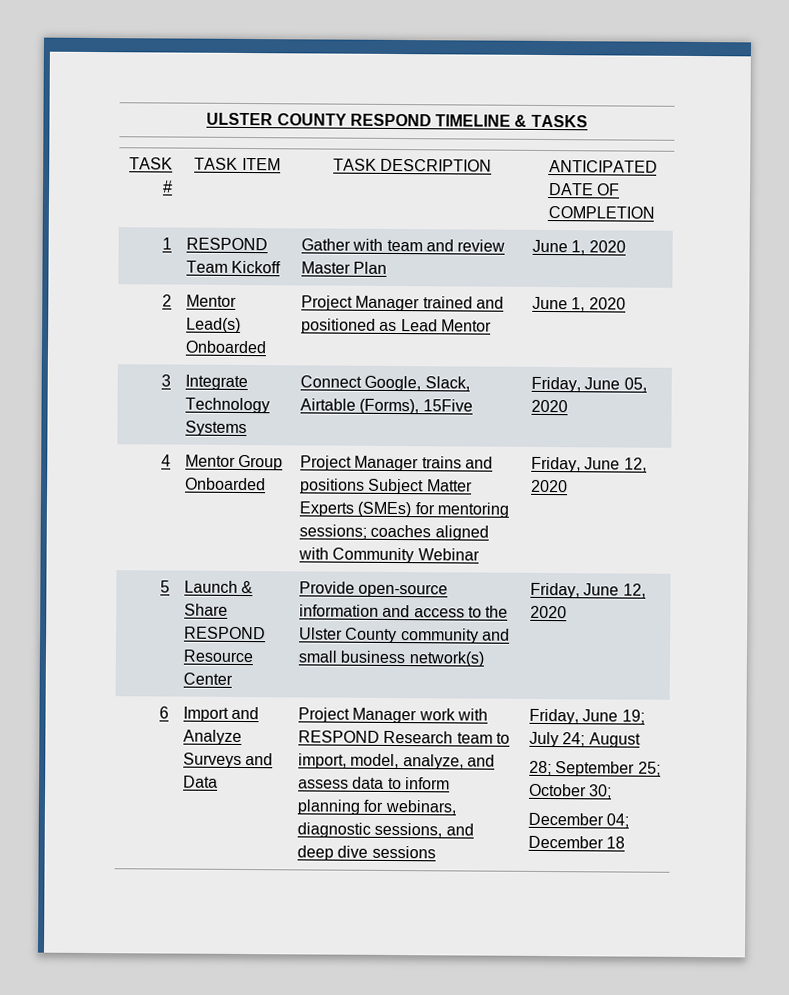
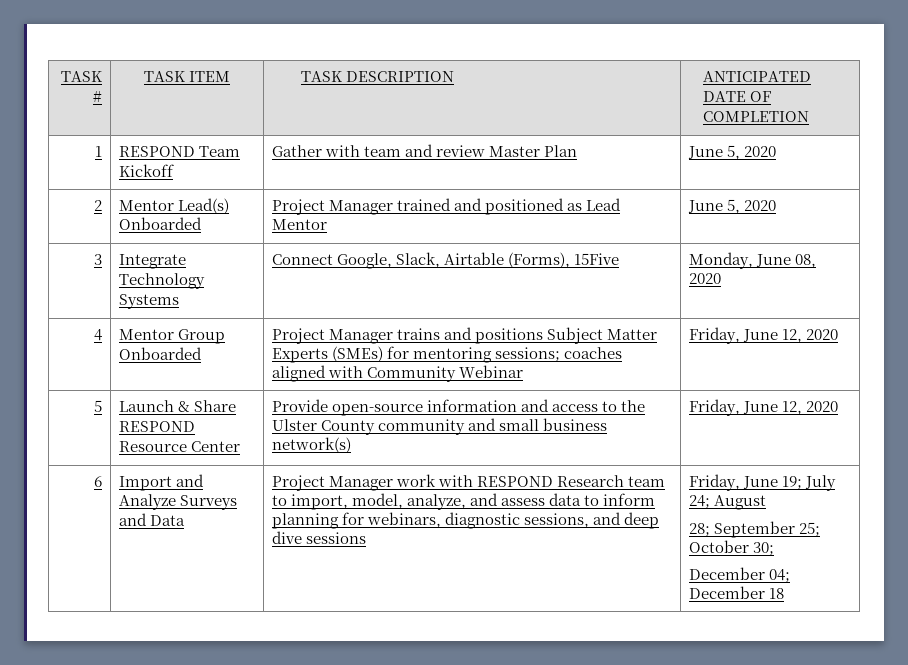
- ULSTER COUNTY RESPOND TIMELINE & TASKS
- 1 | RESPOND Team Kickoff | Gather with team and review Master Plan | June 1, 2020
+ 1 | RESPOND Team Kickoff | Gather with team and review Master Plan | June 5, 2020
- 2 | Mentor Lead(s) Onboarded | Project Manager trained and positioned as Lead Mentor | June 1, 2020
+ 2 | Mentor Lead(s) Onboarded | Project Manager trained and positioned as Lead Mentor | June 5, 2020
- 3 | Integrate Technology Systems | Connect Google, Slack, Airtable (Forms), 15Five | Friday, June 05, 2020
+ 3 | Integrate Technology Systems | Connect Google, Slack, Airtable (Forms), 15Five | Monday, June 08, 2020

